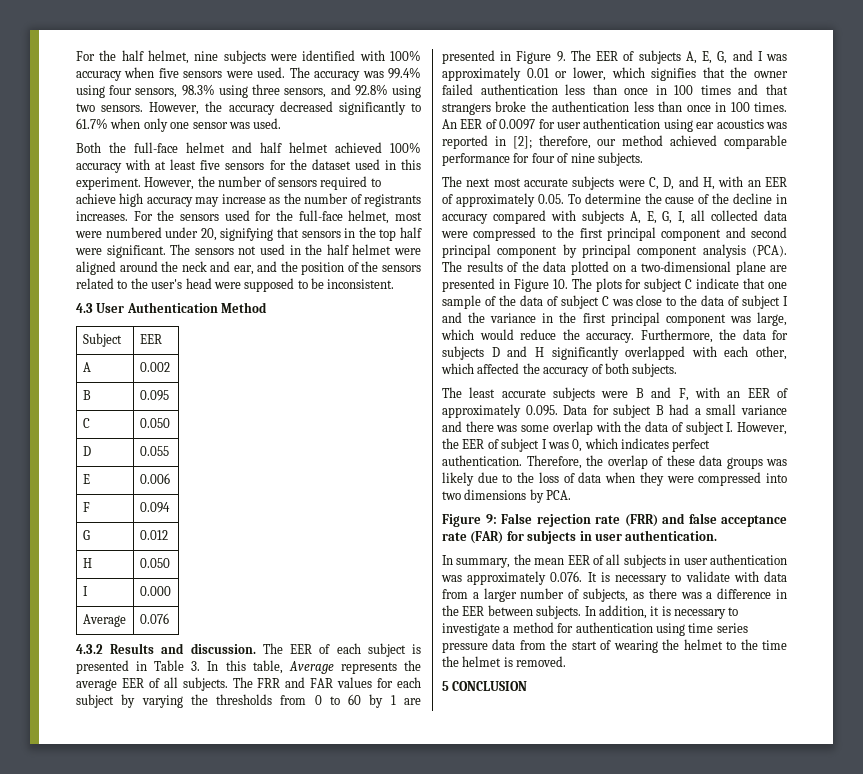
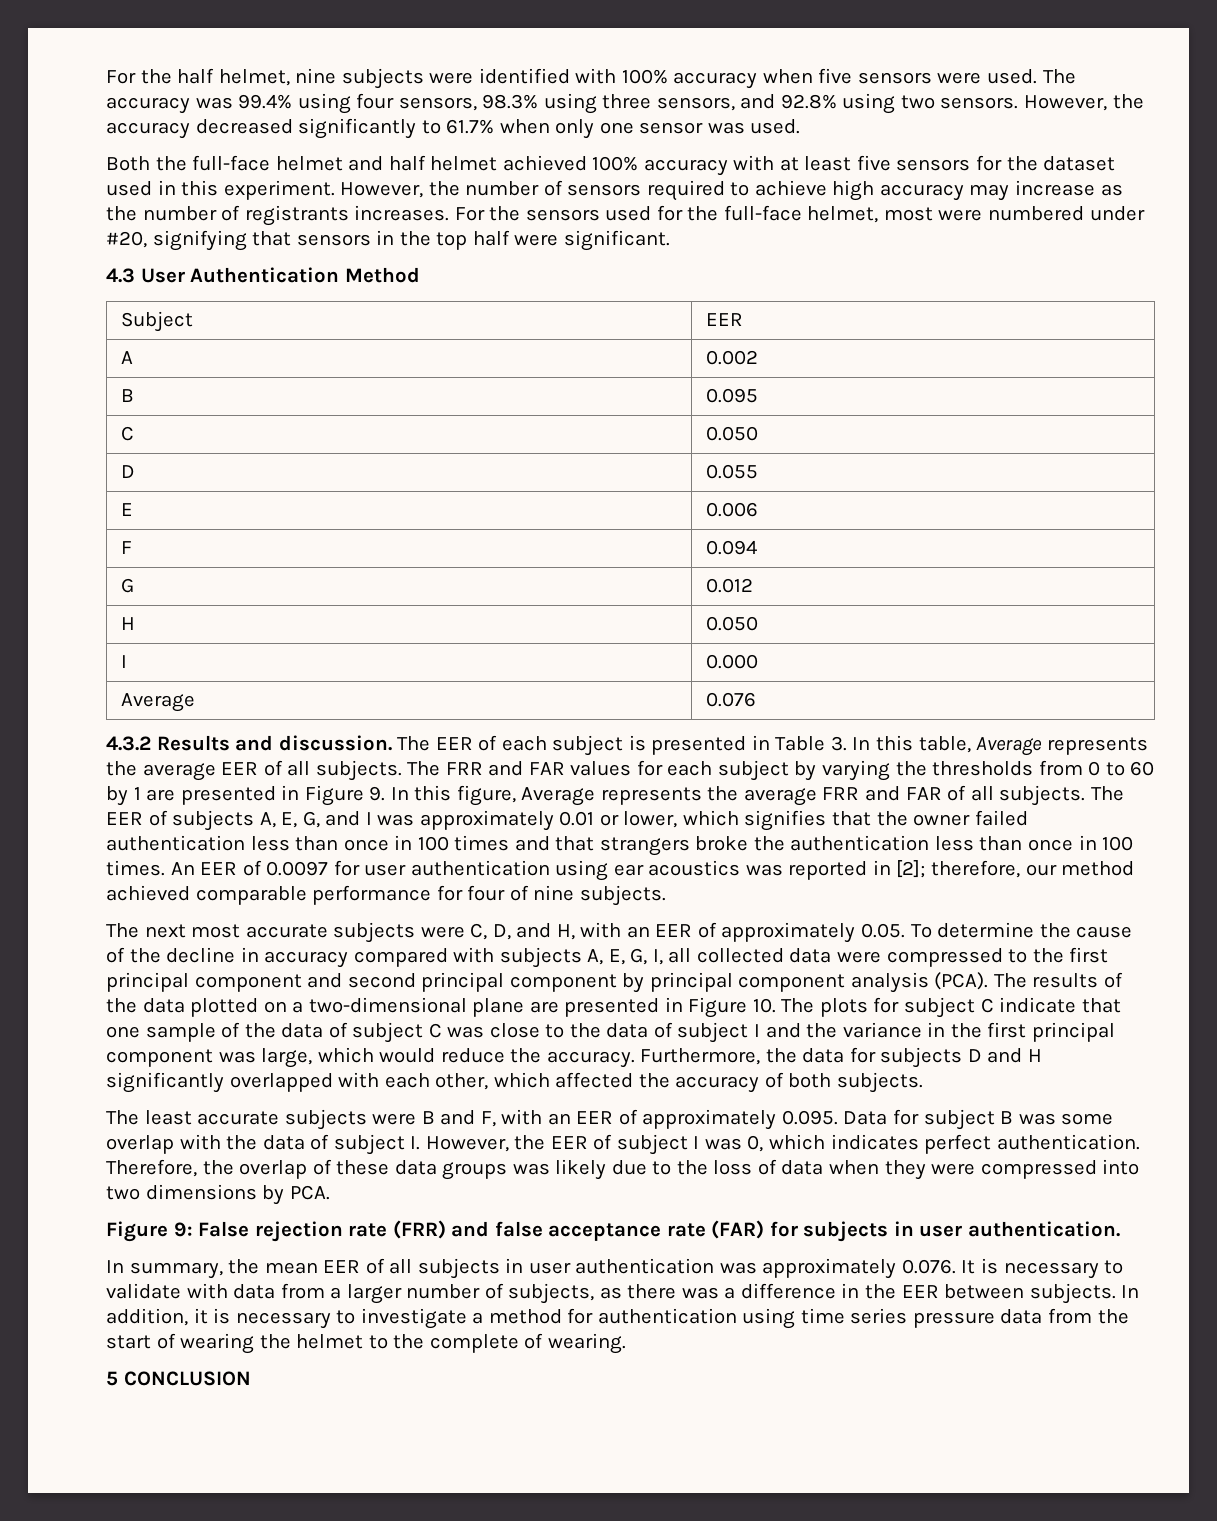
- For the sensors used for the full-face helmet, most were numbered under 20, signifying that sensors in the top half were significant. The sensors not used in the half helmet were aligned around the neck and ear, and the position of the sensors related to the user's head were supposed to be inconsistent.
+ For the sensors used for the full-face helmet, most were numbered under #20, signifying that sensors in the top half were significant.
- The FRR and FAR values for each subject by varying the thresholds from 0 to 60 by 1 are presented in Figure 9. The EER of subjects A, E, G, and I was approximately 0.01 or lower, which signifies that the owner failed authentication less than once in 100 times and that strangers broke the authentication less than once in 100 times.
+ The FRR and FAR values for each subject by varying the thresholds from 0 to 60 by 1 are presented in Figure 9. In this figure, Average represents the average FRR and FAR of all subjects. The EER of subjects A, E, G, and I was approximately 0.01 or lower, which signifies that the owner failed authentication less than once in 100 times and that strangers broke the authentication less than once in 100 times.
- The least accurate subjects were B and F, with an EER of approximately 0.095. Data for subject B had a small variance and there was some overlap with the data of subject I. However, the EER of subject I was 0, which indicates perfect authentication.
+ The least accurate subjects were B and F, with an EER of approximately 0.095. Data for subject B was some overlap with the data of subject I. However, the EER of subject I was 0, which indicates perfect authentication.
- In addition, it is necessary to investigate a method for authentication using time series pressure data from the start of wearing the helmet to the time the helmet is removed.
+ In addition, it is necessary to investigate a method for authentication using time series pressure data from the start of wearing the helmet to the complete of wearing.

